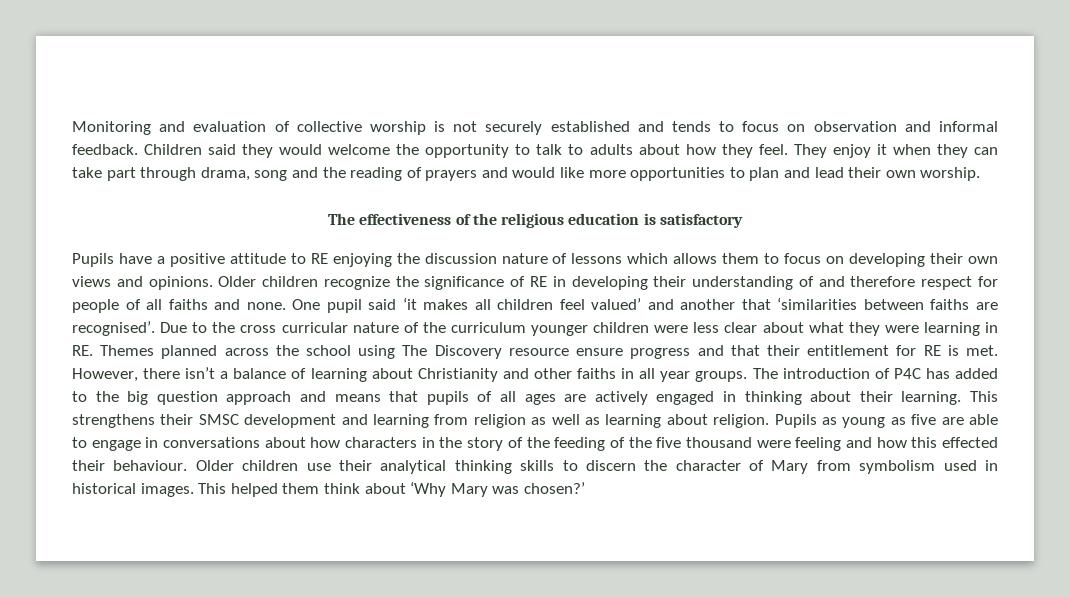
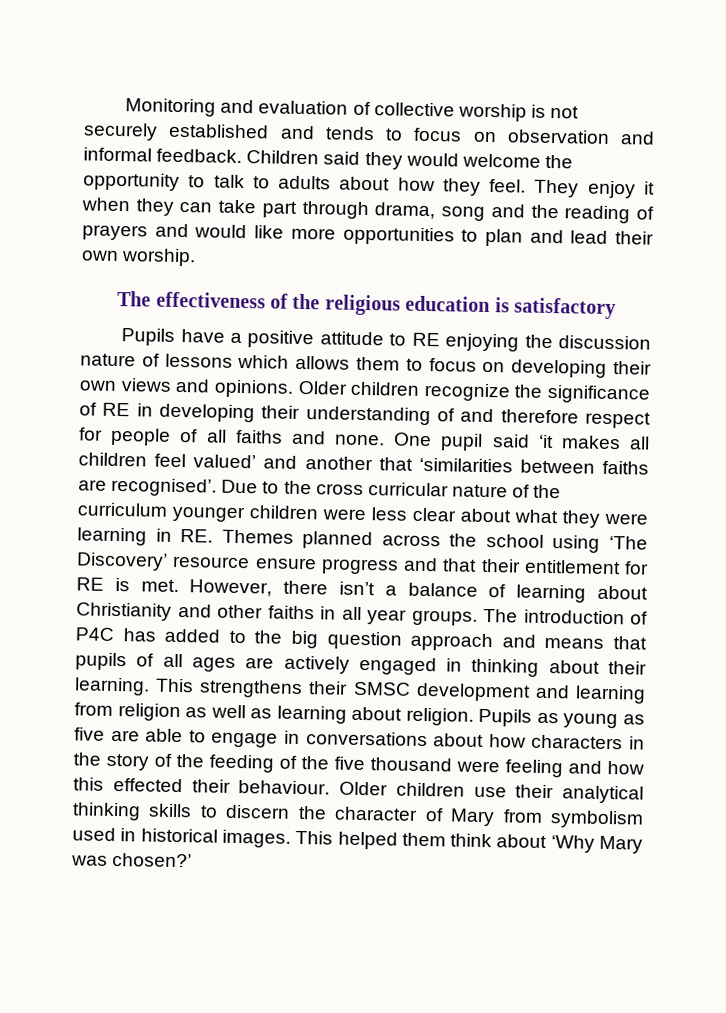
- Due to the cross curricular nature of the curriculum younger children were less clear about what they were learning in RE. Themes planned across the school using The Discovery resource ensure progress and that their entitlement for RE is met.
+ Due to the cross curricular nature of the curriculum younger children were less clear about what they were learning in RE. Themes planned across the school using ‘The Discovery’ resource ensure progress and that their entitlement for RE is met.

